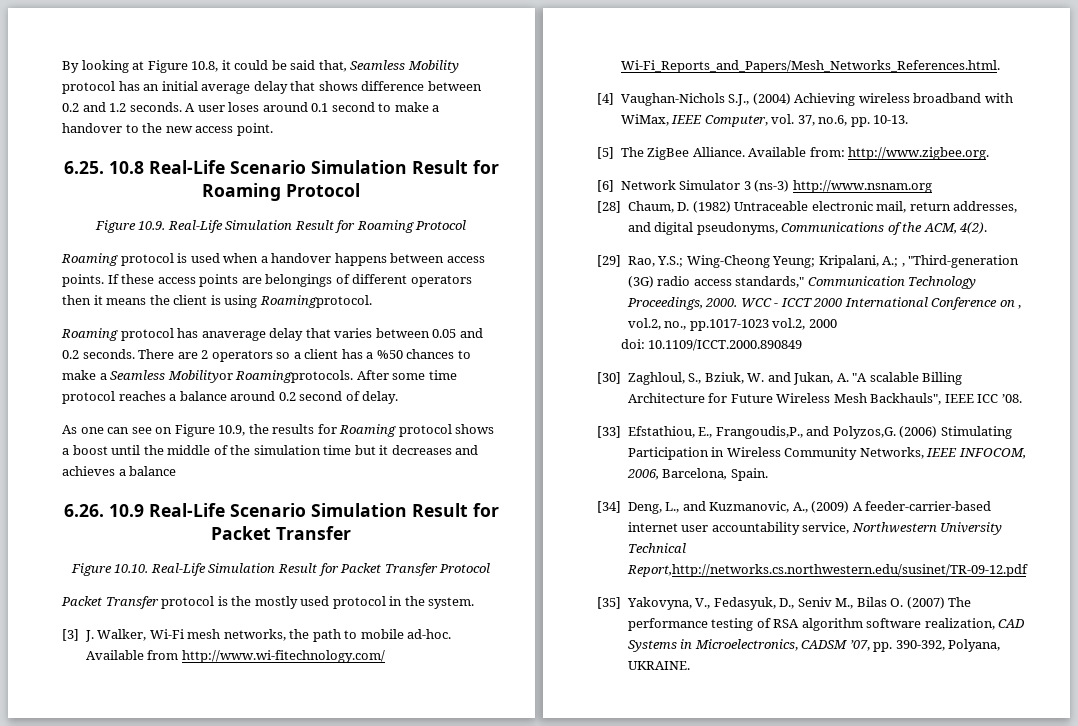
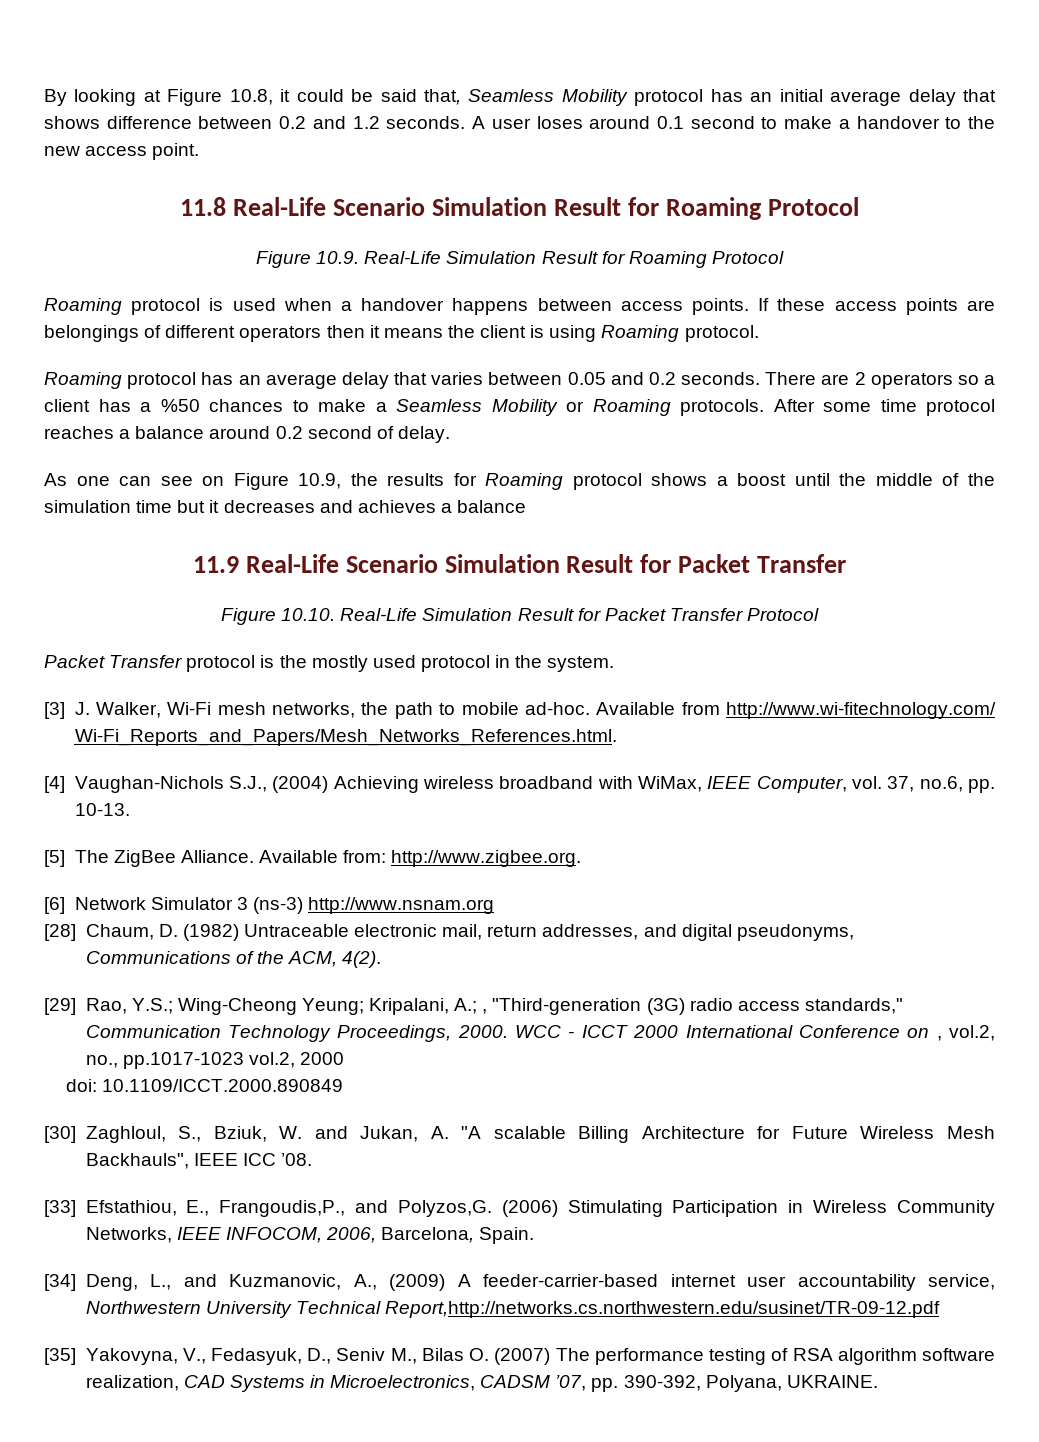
- 6.25. 10.8 Real-Life Scenario Simulation Result for Roaming Protocol
+ 11.8 Real-Life Scenario Simulation Result for Roaming Protocol
- If these access points are belongings of different operators then it means the client is using Roamingprotocol.
+ If these access points are belongings of different operators then it means the client is using Roaming protocol.
- Roaming protocol has anaverage delay that varies between 0.05 and 0.2 seconds.
+ Roaming protocol has an average delay that varies between 0.05 and 0.2 seconds.
- There are 2 operators so a client has a %50 chances to make a Seamless Mobilityor Roamingprotocols.
+ There are 2 operators so a client has a %50 chances to make a Seamless Mobility or Roaming protocols.
- 6.26. 10.9 Real-Life Scenario Simulation Result for Packet Transfer
+ 11.9 Real-Life Scenario Simulation Result for Packet Transfer

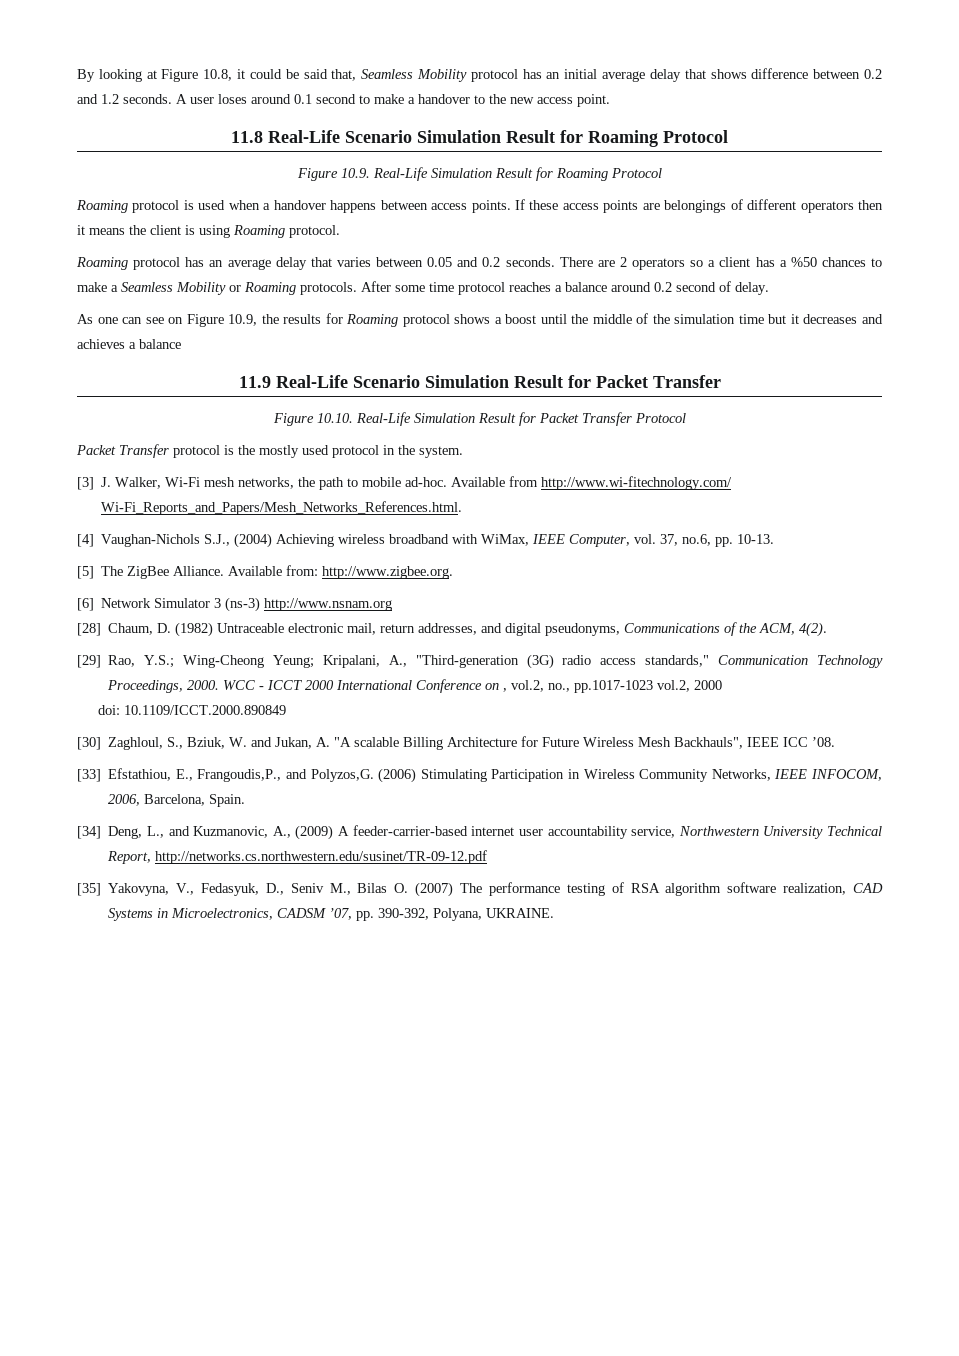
- [29] Rao, Y.S.; Wing-Cheong Yeung; Kripalani, A.; , "Third-generation (3G) radio access standards," Communication Technology Proceedings, 2000.
+ [29] Rao, Y.S.; Wing-Cheong Yeung; Kripalani, A., "Third-generation (3G) radio access standards," Communication Technology Proceedings, 2000.
- [34] Deng, L., and Kuzmanovic, A., (2009) A feeder-carrier-based internet user accountability service, Northwestern University Technical Report,http://networks.cs.northwestern.edu/susinet/TR-09-12.pdf
+ [34] Deng, L., and Kuzmanovic, A., (2009) A feeder-carrier-based internet user accountability service, Northwestern University Technical Report, http://networks.cs.northwestern.edu/susinet/TR-09-12.pdf

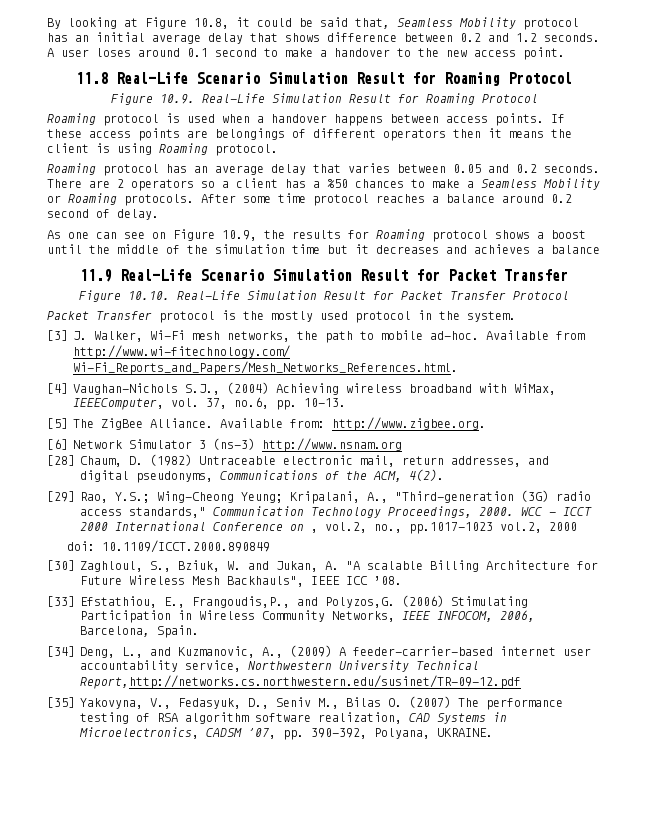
- [4] Vaughan-Nichols S.J., (2004) Achieving wireless broadband with WiMax, IEEE Computer, vol. 37, no.6, pp. 10-13.
+ [4] Vaughan-Nichols S.J., (2004) Achieving wireless broadband with WiMax, IEEEComputer, vol. 37, no.6, pp. 10-13.
- [34] Deng, L., and Kuzmanovic, A., (2009) A feeder-carrier-based internet user accountability service, Northwestern University Technical Report, http://networks.cs.northwestern.edu/susinet/TR-09-12.pdf
+ [34] Deng, L., and Kuzmanovic, A., (2009) A feeder-carrier-based internet user accountability service, Northwestern University Technical Report,http://networks.cs.northwestern.edu/susinet/TR-09-12.pdf

